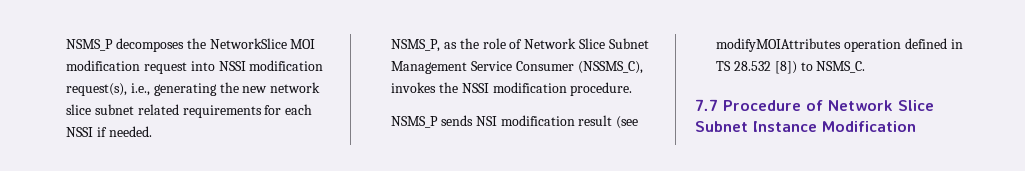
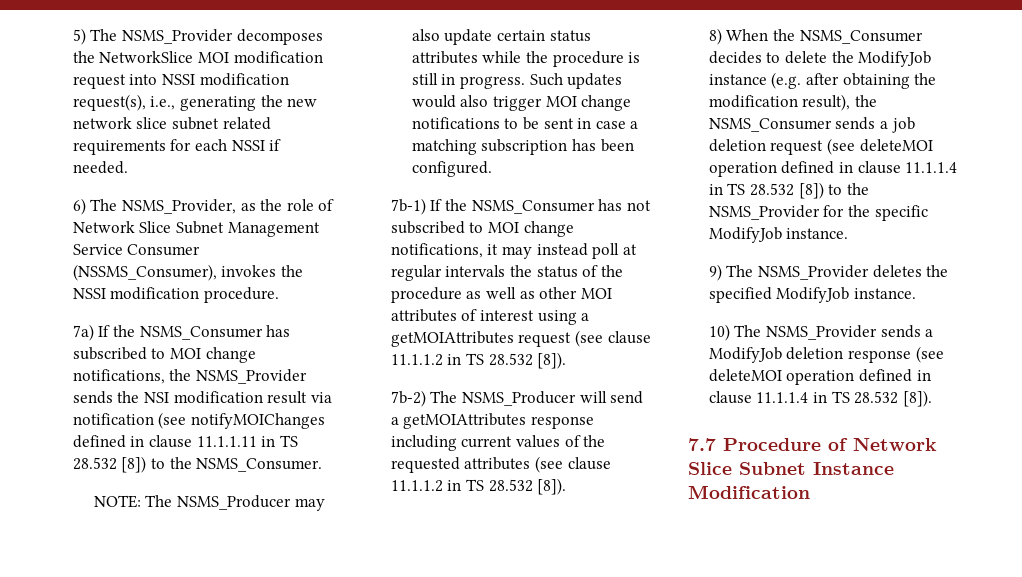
- NSMS_P decomposes the NetworkSlice MOI modification request into NSSI modification request(s), i.e., generating the new network slice subnet related requirements for each NSSI if needed.
+ 5) The NSMS_Provider decomposes the NetworkSlice MOI modification request into NSSI modification request(s), i.e., generating the new network slice subnet related requirements for each NSSI if needed.
- NSMS_P, as the role of Network Slice Subnet Management Service Consumer (NSSMS_C), invokes the NSSI modification procedure.
+ 6) The NSMS_Provider, as the role of Network Slice Subnet Management Service Consumer (NSSMS_Consumer), invokes the NSSI modification procedure.
- NSMS_P sends NSI modification result (see modifyMOIAttributes operation defined in TS 28.532 [8]) to NSMS_C.
+ 7a) If the NSMS_Consumer has subscribed to MOI change notifications, the NSMS_Provider sends the NSI modification result via notification (see notifyMOIChanges defined in clause 11.1.1.11 in TS 28.532 [8]) to the NSMS_Consumer.
+ NOTE: The NSMS_Producer may also update certain status attributes while the procedure is still in progress. Such updates would also trigger MOI change notifications to be sent in case a matching subscription has been configured.
+ 7b-1) If the NSMS_Consumer has not subscribed to MOI change notifications, it may instead poll at regular intervals the status of the procedure as well as other MOI attributes of interest using a getMOIAttributes request (see clause 11.1.1.2 in TS 28.532 [8]).
+ 7b-2) The NSMS_Producer will send a getMOIAttributes response including current values of the requested attributes (see clause 11.1.1.2 in TS 28.532 [8]).
+ 8) When the NSMS_Consumer decides to delete the ModifyJob instance (e.g. after obtaining the modification result), the NSMS_Consumer sends a job deletion request (see deleteMOI operation defined in clause 11.1.1.4 in TS 28.532 [8]) to the NSMS_Provider for the specific ModifyJob instance.
+ 9) The NSMS_Provider deletes the specified ModifyJob instance.
+ 10) The NSMS_Provider sends a ModifyJob deletion response (see deleteMOI operation defined in clause 11.1.1.4 in TS 28.532 [8]).

